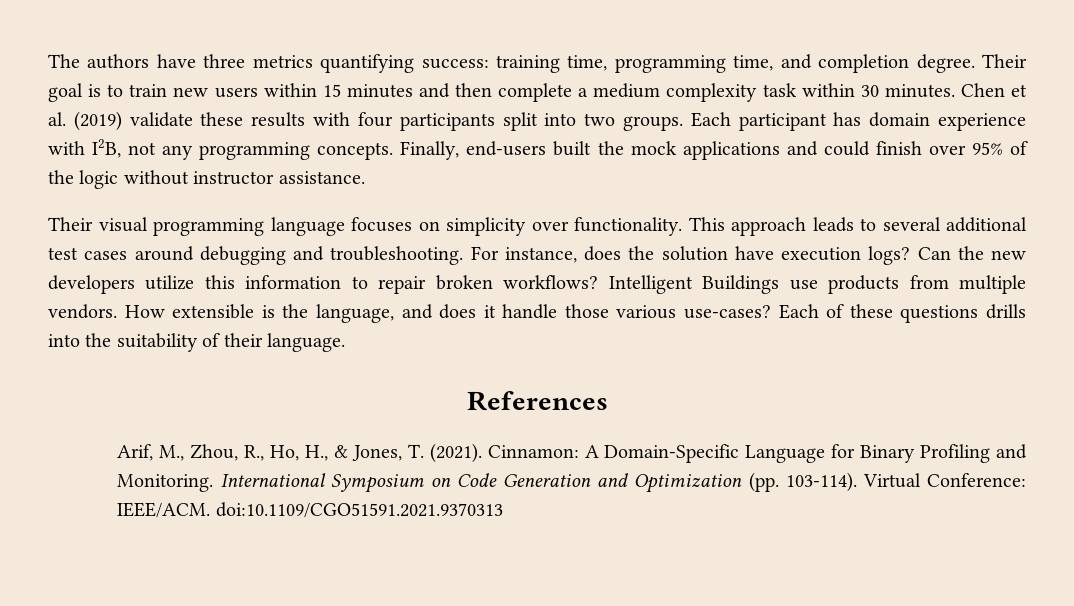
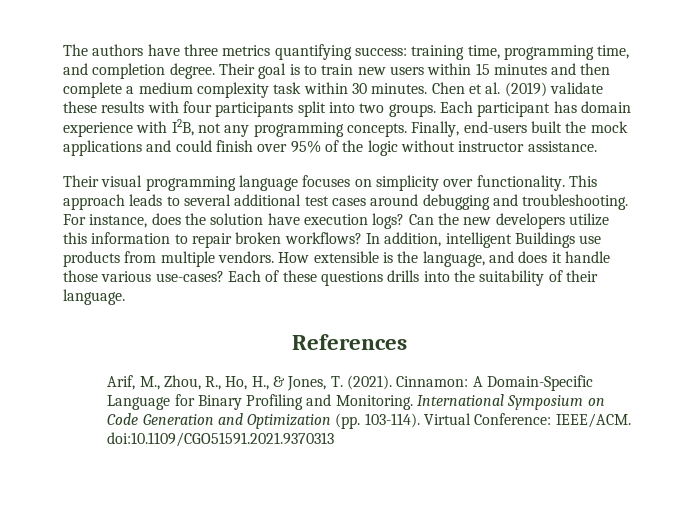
- Intelligent Buildings use products from multiple vendors.
+ In addition, intelligent Buildings use products from multiple vendors.

